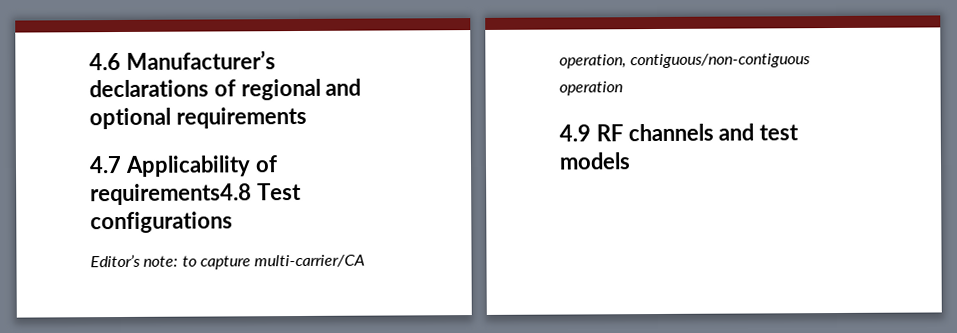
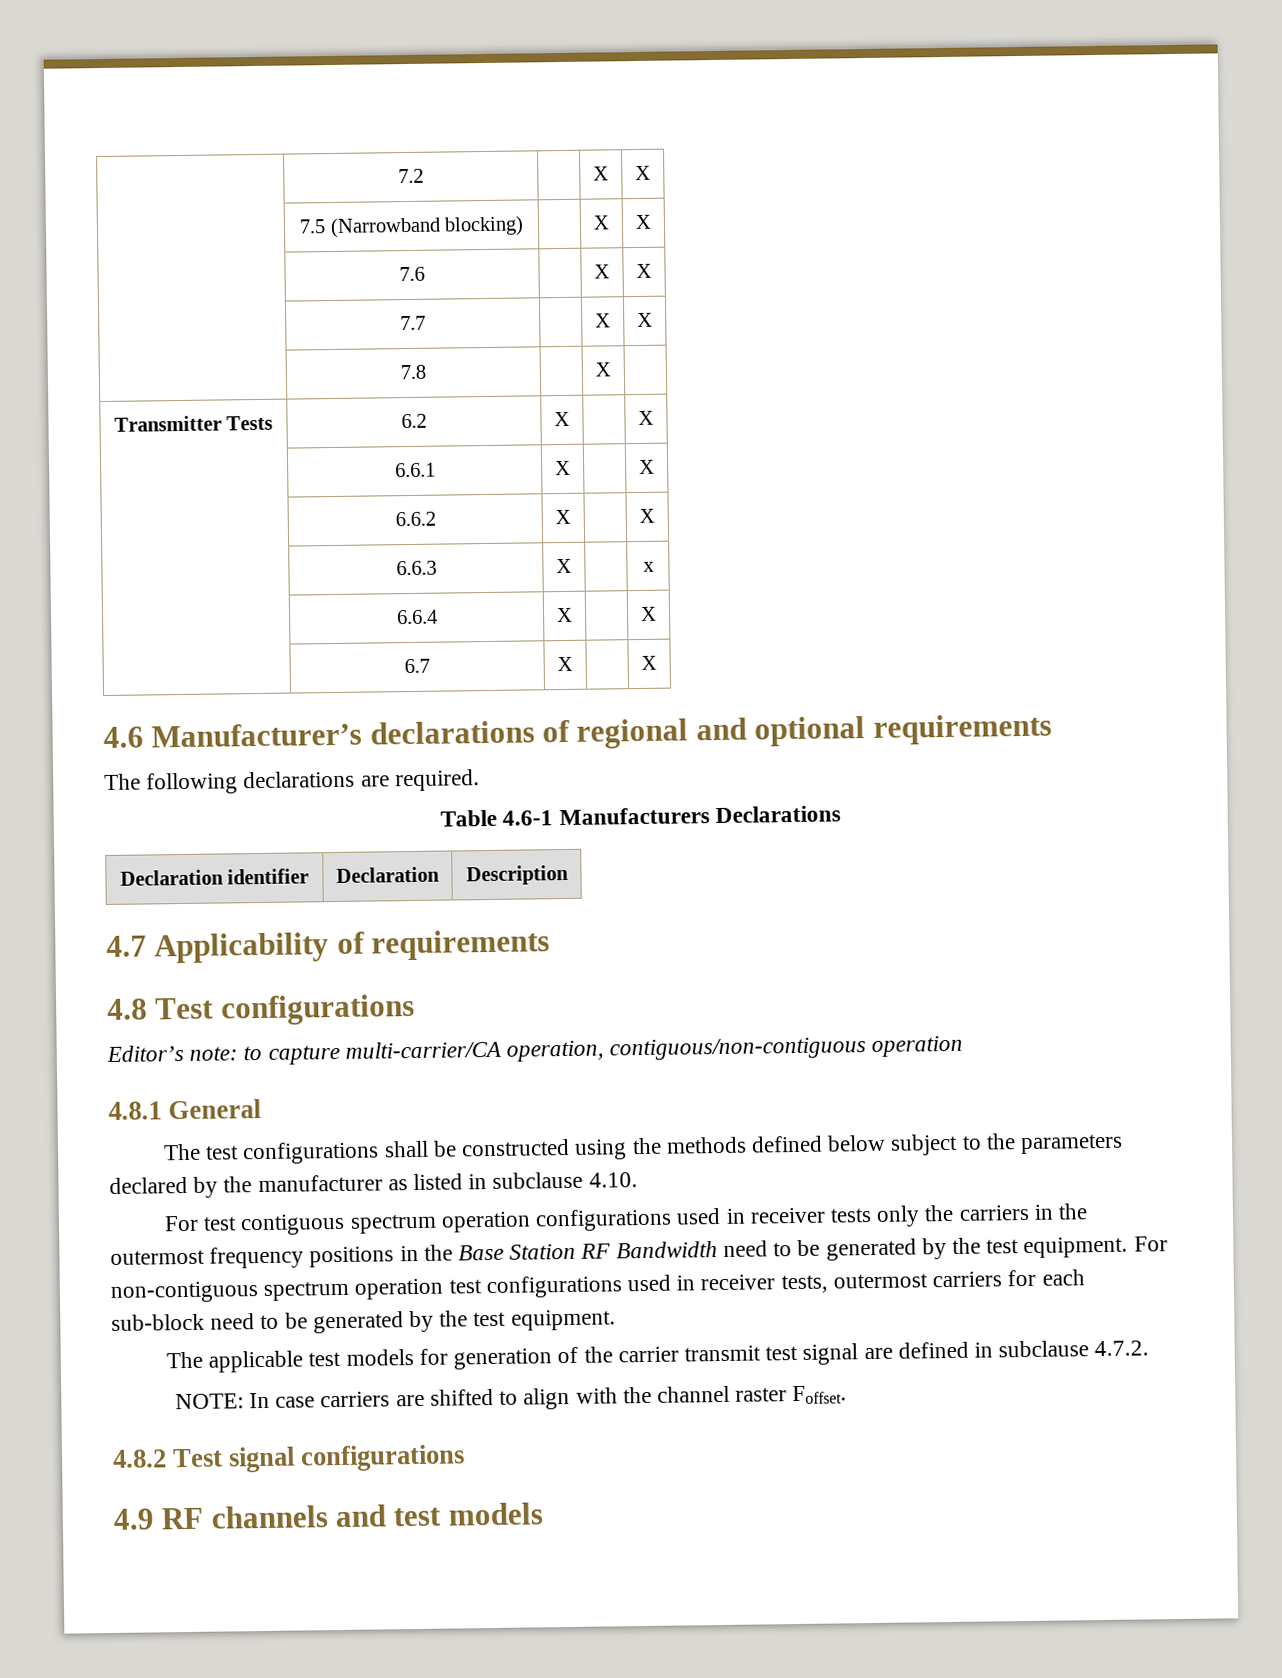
+ | 7.2 | | X | X
+ | 7.5 (Narrowband blocking) | | X | X
+ | 7.6 | | X | X
+ | 7.7 | | X | X
+ | 7.8 | | X |
+ Transmitter Tests | 6.2 | X | | X
+ | 6.6.1 | X | | X
+ | 6.6.2 | X | | X
+ | 6.6.3 | X | | x
+ | 6.6.4 | X | | X
+ | 6.7 | X | | X
+ The following declarations are required.
+ Table 4.6-1 Manufacturers Declarations
+ Declaration identifier | Declaration | Description
- 4.7 Applicability of requirements4.8 Test configurations
+ 4.7 Applicability of requirements
+ 4.8 Test configurations
+ 4.8.1 General
+ The test configurations shall be constructed using the methods defined below subject to the parameters declared by the manufacturer as listed in subclause 4.10.
+ For test contiguous spectrum operation configurations used in receiver tests only the carriers in the outermost frequency positions in the Base Station RF Bandwidth need to be generated by the test equipment. For non-contiguous spectrum operation test configurations used in receiver tests, outermost carriers for each sub-block need to be generated by the test equipment.
+ The applicable test models for generation of the carrier transmit test signal are defined in subclause 4.7.2.
+ NOTE: In case carriers are shifted to align with the channel raster Foffset.
+ 4.8.2 Test signal configurations

